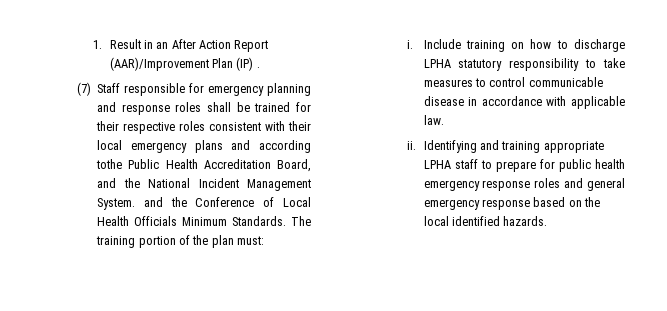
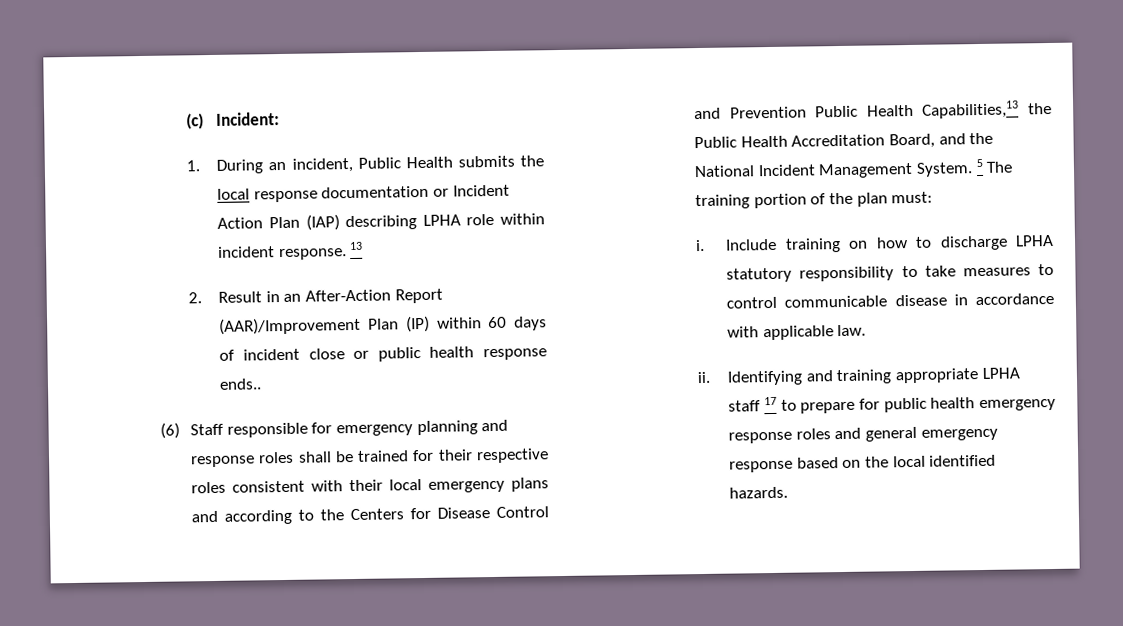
- 1. Result in an After Action Report (AAR)/Improvement Plan (IP) .
- (7) Staff responsible for emergency planning and response roles shall be trained for their respective roles consistent with their local emergency plans and according tothe Public Health Accreditation Board, and the National Incident Management System. and the Conference of Local Health Officials Minimum Standards. The training portion of the plan must:
+ (c) Incident:
+ 1. During an incident, Public Health submits the local response documentation or Incident Action Plan (IAP) describing LPHA role within incident response. 13
+ 2. Result in an After-Action Report (AAR)/Improvement Plan (IP) within 60 days of incident close or public health response ends..
+ (6) Staff responsible for emergency planning and response roles shall be trained for their respective roles consistent with their local emergency plans and according to the Centers for Disease Control and Prevention Public Health Capabilities,13 the Public Health Accreditation Board, and the National Incident Management System. 5 The training portion of the plan must:
- Identifying and training appropriate LPHA staff to prepare for public health emergency response roles and general emergency response based on the local identified hazards.
+ Identifying and training appropriate LPHA staff 17 to prepare for public health emergency response roles and general emergency response based on the local identified hazards.

